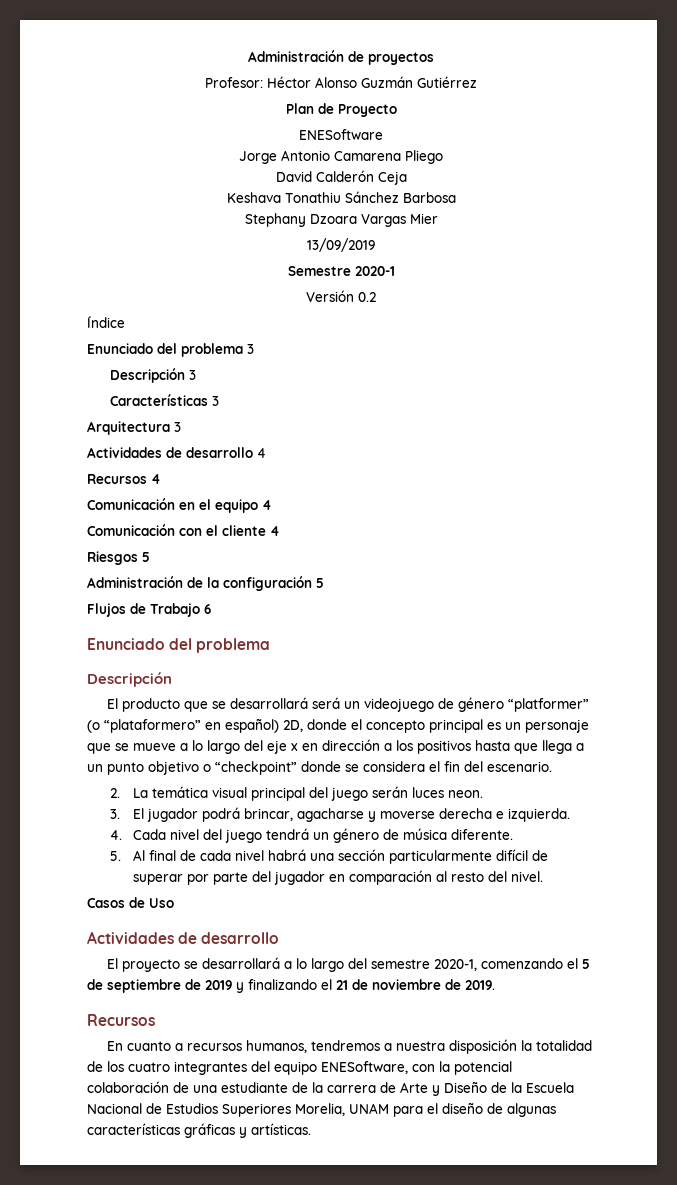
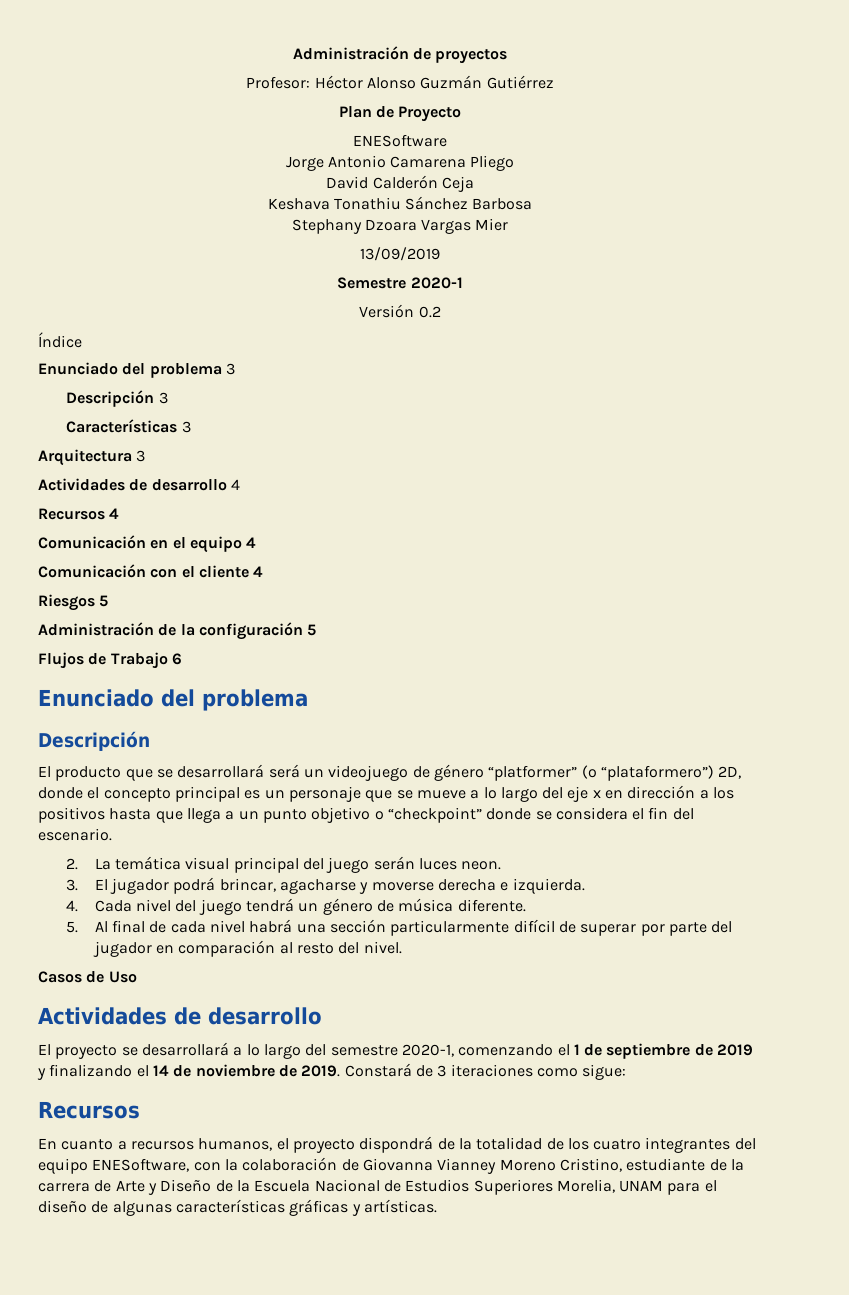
- El producto que se desarrollará será un videojuego de género “platformer” (o “plataformero” en español) 2D, donde el concepto principal es un personaje que se mueve a lo largo del eje x en dirección a los positivos hasta que llega a un punto objetivo o “checkpoint” donde se considera el fin del escenario.
+ El producto que se desarrollará será un videojuego de género “platformer” (o “plataformero”) 2D, donde el concepto principal es un personaje que se mueve a lo largo del eje x en dirección a los positivos hasta que llega a un punto objetivo o “checkpoint” donde se considera el fin del escenario.
- El proyecto se desarrollará a lo largo del semestre 2020-1, comenzando el 5 de septiembre de 2019 y finalizando el 21 de noviembre de 2019.
+ El proyecto se desarrollará a lo largo del semestre 2020-1, comenzando el 1 de septiembre de 2019 y finalizando el 14 de noviembre de 2019. Constará de 3 iteraciones como sigue:
- En cuanto a recursos humanos, tendremos a nuestra disposición la totalidad de los cuatro integrantes del equipo ENESoftware, con la potencial colaboración de una estudiante de la carrera de Arte y Diseño de la Escuela Nacional de Estudios Superiores Morelia, UNAM para el diseño de algunas características gráficas y artísticas.
+ En cuanto a recursos humanos, el proyecto dispondrá de la totalidad de los cuatro integrantes del equipo ENESoftware, con la colaboración de Giovanna Vianney Moreno Cristino, estudiante de la carrera de Arte y Diseño de la Escuela Nacional de Estudios Superiores Morelia, UNAM para el diseño de algunas características gráficas y artísticas.

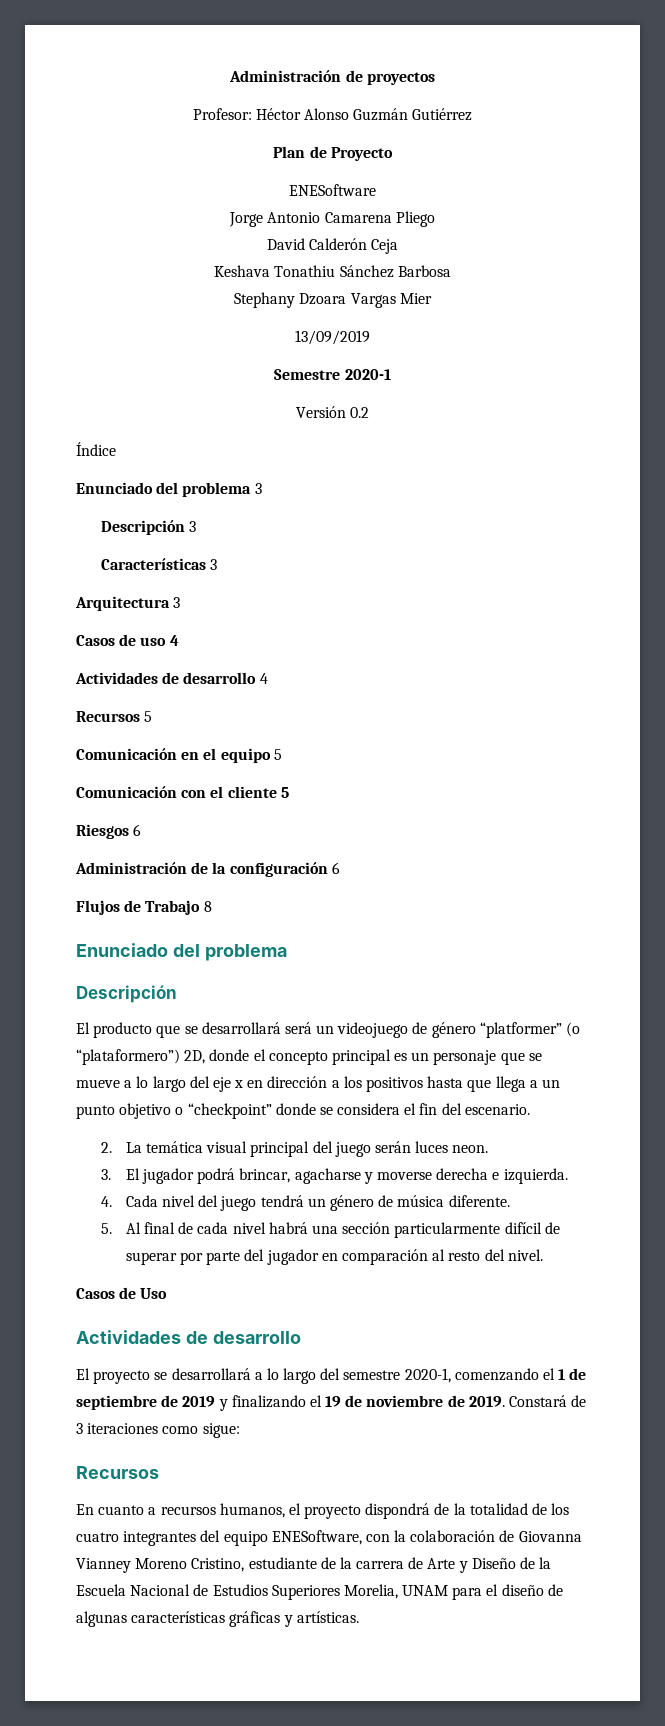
+ Casos de uso 4
- Recursos 4
+ Recursos 5
- Comunicación en el equipo 4
+ Comunicación en el equipo 5
- Comunicación con el cliente 4
+ Comunicación con el cliente 5
- Riesgos 5
+ Riesgos 6
- Administración de la configuración 5
+ Administración de la configuración 6
- Flujos de Trabajo 6
+ Flujos de Trabajo 8
- El proyecto se desarrollará a lo largo del semestre 2020-1, comenzando el 1 de septiembre de 2019 y finalizando el 14 de noviembre de 2019.
+ El proyecto se desarrollará a lo largo del semestre 2020-1, comenzando el 1 de septiembre de 2019 y finalizando el 19 de noviembre de 2019.

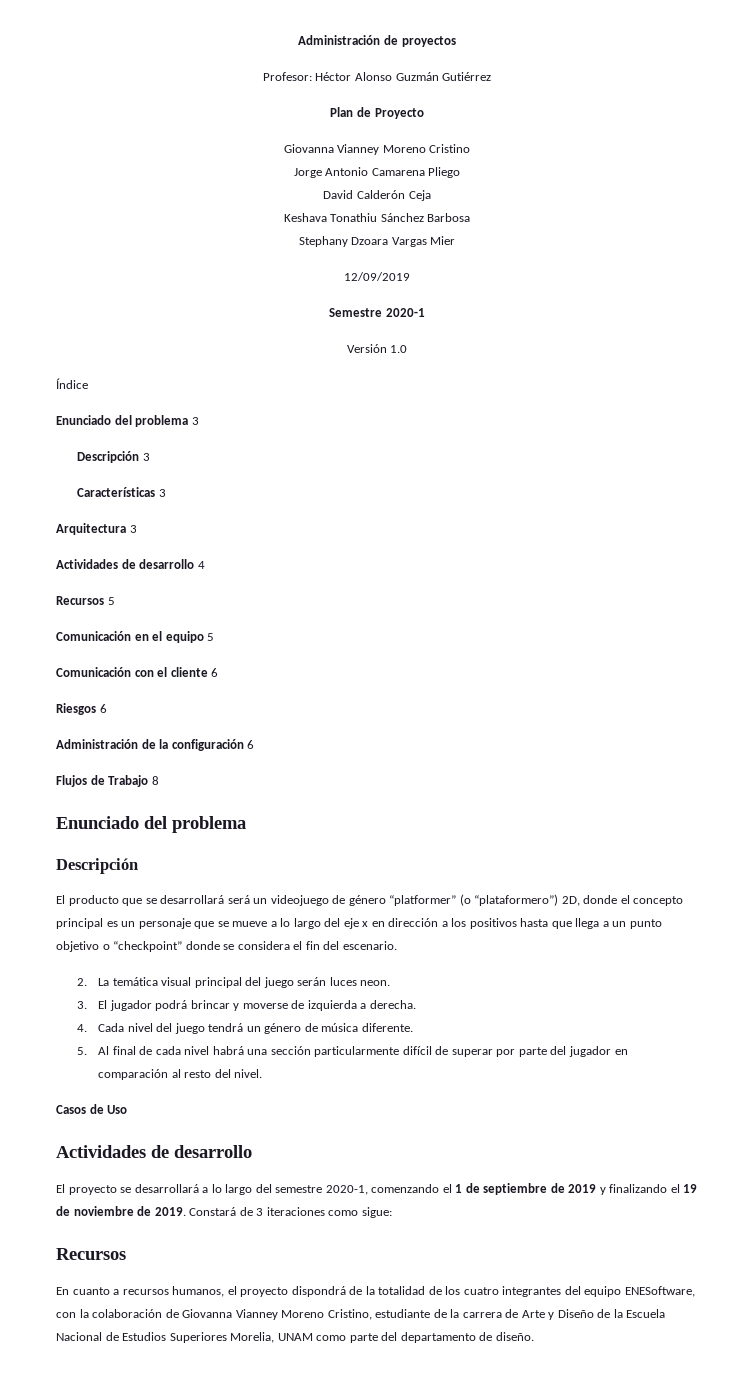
- ENESoftware
+ Giovanna Vianney Moreno Cristino
- 13/09/2019
+ 12/09/2019
- Versión 0.2
+ Versión 1.0
- Casos de uso 4
- Comunicación con el cliente 5
+ Comunicación con el cliente 6
- 3. El jugador podrá brincar, agacharse y moverse derecha e izquierda.
+ 3. El jugador podrá brincar y moverse de izquierda a derecha.
- En cuanto a recursos humanos, el proyecto dispondrá de la totalidad de los cuatro integrantes del equipo ENESoftware, con la colaboración de Giovanna Vianney Moreno Cristino, estudiante de la carrera de Arte y Diseño de la Escuela Nacional de Estudios Superiores Morelia, UNAM para el diseño de algunas características gráficas y artísticas.
+ En cuanto a recursos humanos, el proyecto dispondrá de la totalidad de los cuatro integrantes del equipo ENESoftware, con la colaboración de Giovanna Vianney Moreno Cristino, estudiante de la carrera de Arte y Diseño de la Escuela Nacional de Estudios Superiores Morelia, UNAM como parte del departamento de diseño.

